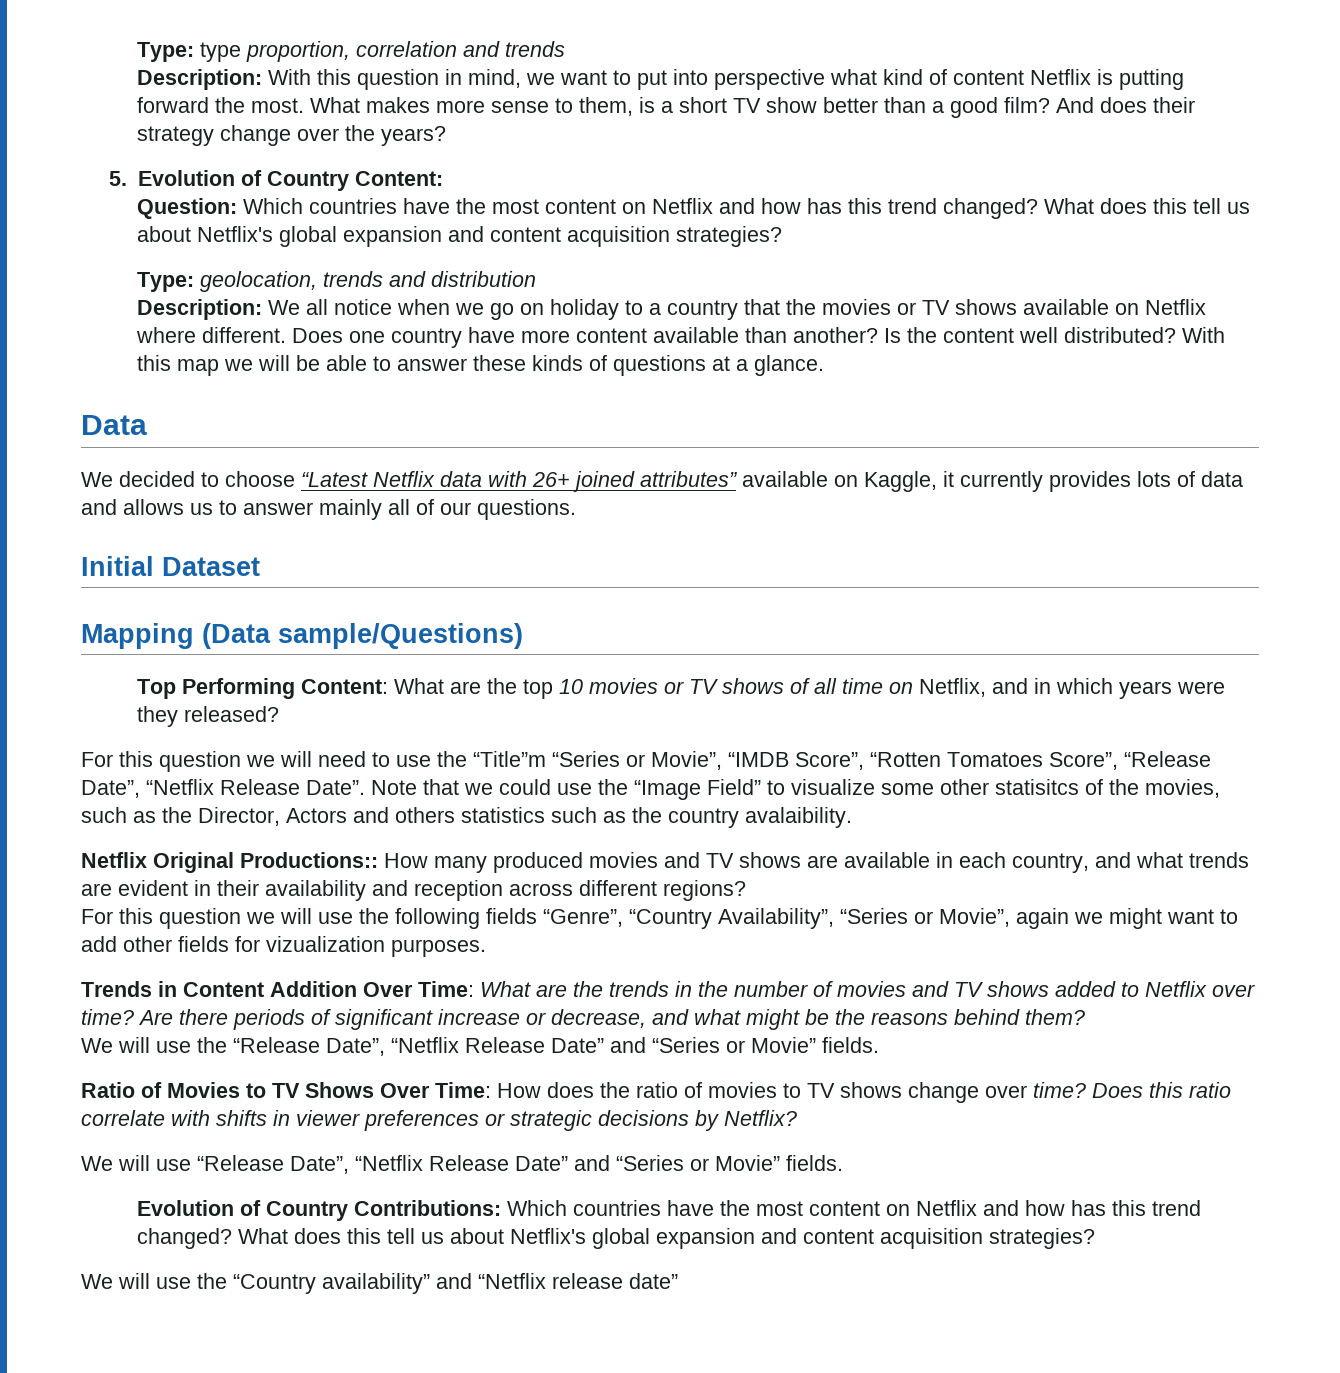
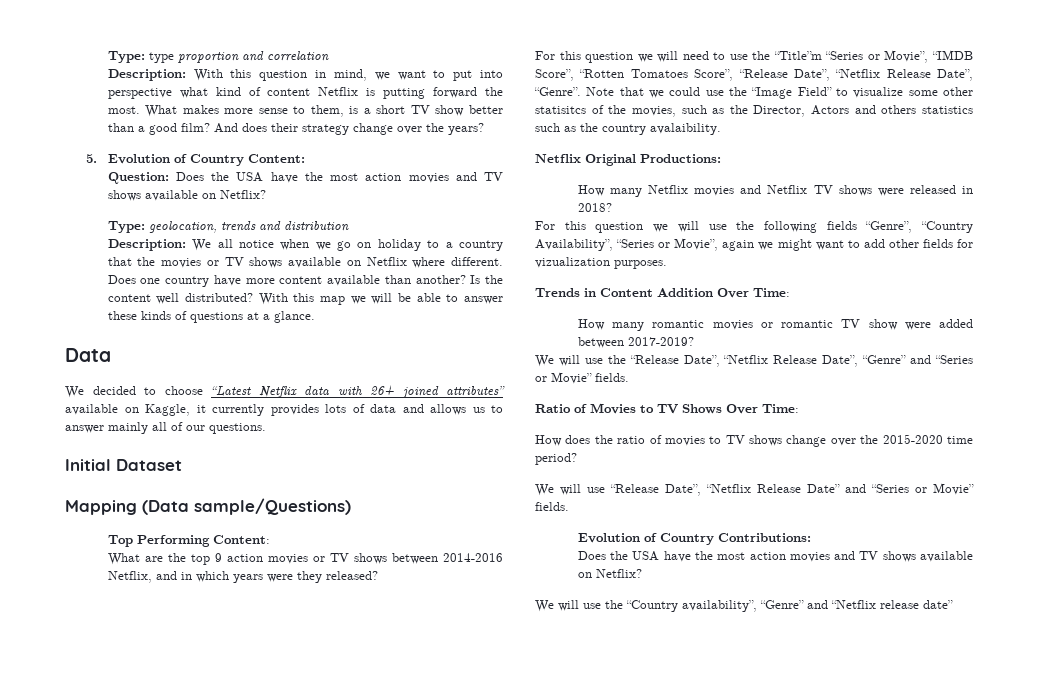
- Type: type proportion, correlation and trends
+ Type: type proportion and correlation
- Question: Which countries have the most content on Netflix and how has this trend changed? What does this tell us about Netflix's global expansion and content acquisition strategies?
+ Question: Does the USA have the most action movies and TV shows available on Netflix?
- Top Performing Content: What are the top 10 movies or TV shows of all time on Netflix, and in which years were they released?
+ Top Performing Content:
+ What are the top 9 action movies or TV shows between 2014-2016 Netflix, and in which years were they released?
- For this question we will need to use the “Title”m “Series or Movie”, “IMDB Score”, “Rotten Tomatoes Score”, “Release Date”, “Netflix Release Date”.
+ For this question we will need to use the “Title”m “Series or Movie”, “IMDB Score”, “Rotten Tomatoes Score”, “Release Date”, “Netflix Release Date”, “Genre”.
- Netflix Original Productions:: How many produced movies and TV shows are available in each country, and what trends are evident in their availability and reception across different regions?
+ Netflix Original Productions:
+ How many Netflix movies and Netflix TV shows were released in 2018?
- Trends in Content Addition Over Time: What are the trends in the number of movies and TV shows added to Netflix over time? Are there periods of significant increase or decrease, and what might be the reasons behind them?
+ Trends in Content Addition Over Time:
+ How many romantic movies or romantic TV show were added between 2017-2019?
- We will use the “Release Date”, “Netflix Release Date” and “Series or Movie” fields.
+ We will use the “Release Date”, “Netflix Release Date”, “Genre” and “Series or Movie” fields.
- Ratio of Movies to TV Shows Over Time: How does the ratio of movies to TV shows change over time? Does this ratio correlate with shifts in viewer preferences or strategic decisions by Netflix?
+ Ratio of Movies to TV Shows Over Time:
+ How does the ratio of movies to TV shows change over the 2015-2020 time period?
- Evolution of Country Contributions: Which countries have the most content on Netflix and how has this trend changed? What does this tell us about Netflix's global expansion and content acquisition strategies?
+ Evolution of Country Contributions:
+ Does the USA have the most action movies and TV shows available on Netflix?
- We will use the “Country availability” and “Netflix release date”
+ We will use the “Country availability”, “Genre” and “Netflix release date”

